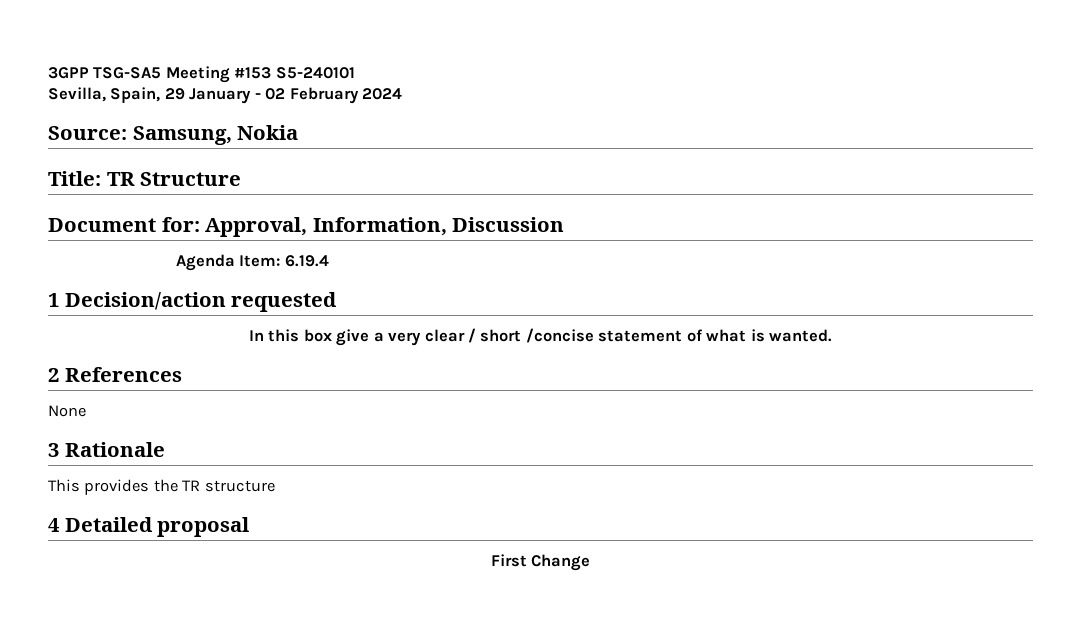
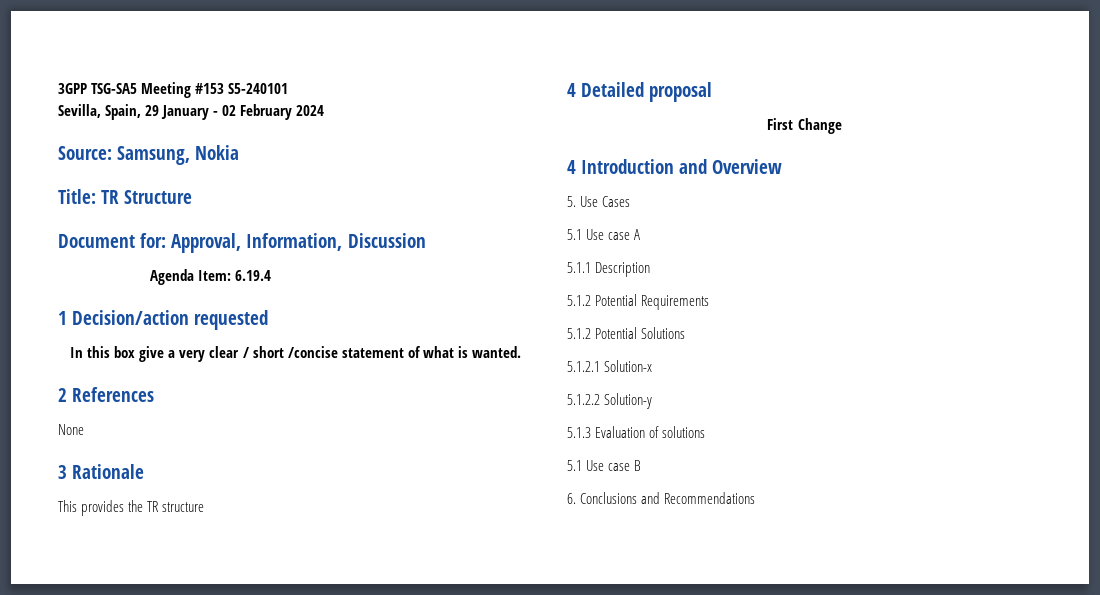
+ 4 Introduction and Overview
+ 5. Use Cases
+ 5.1 Use case A
+ 5.1.1 Description
+ 5.1.2 Potential Requirements
+ 5.1.2 Potential Solutions
+ 5.1.2.1 Solution-x
+ 5.1.2.2 Solution-y
+ 5.1.3 Evaluation of solutions
+ 5.1 Use case B
+ 6. Conclusions and Recommendations

